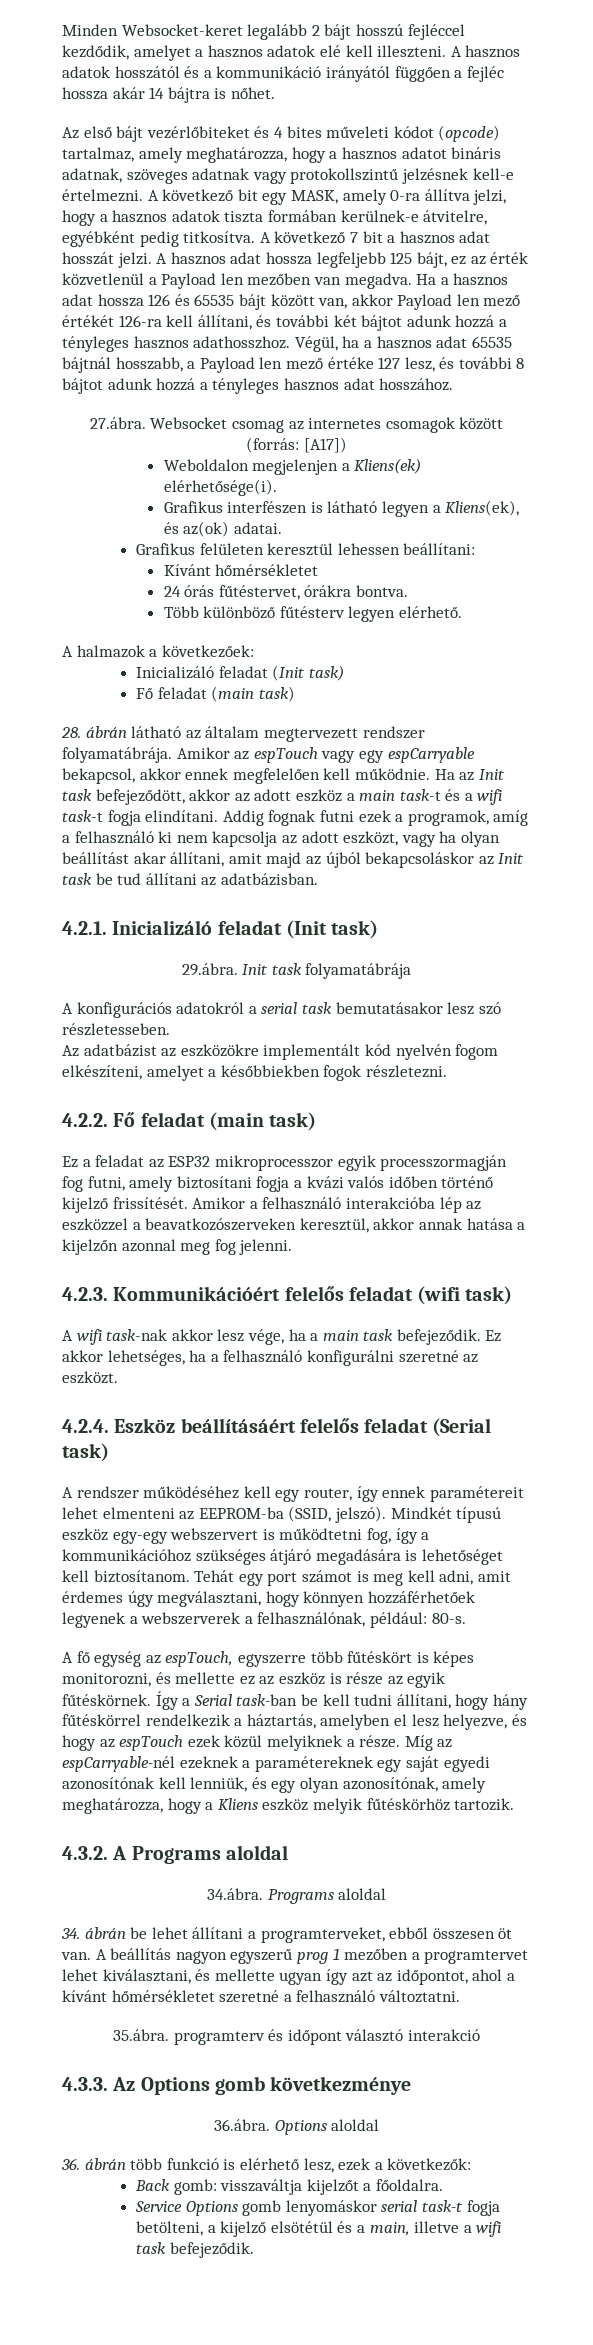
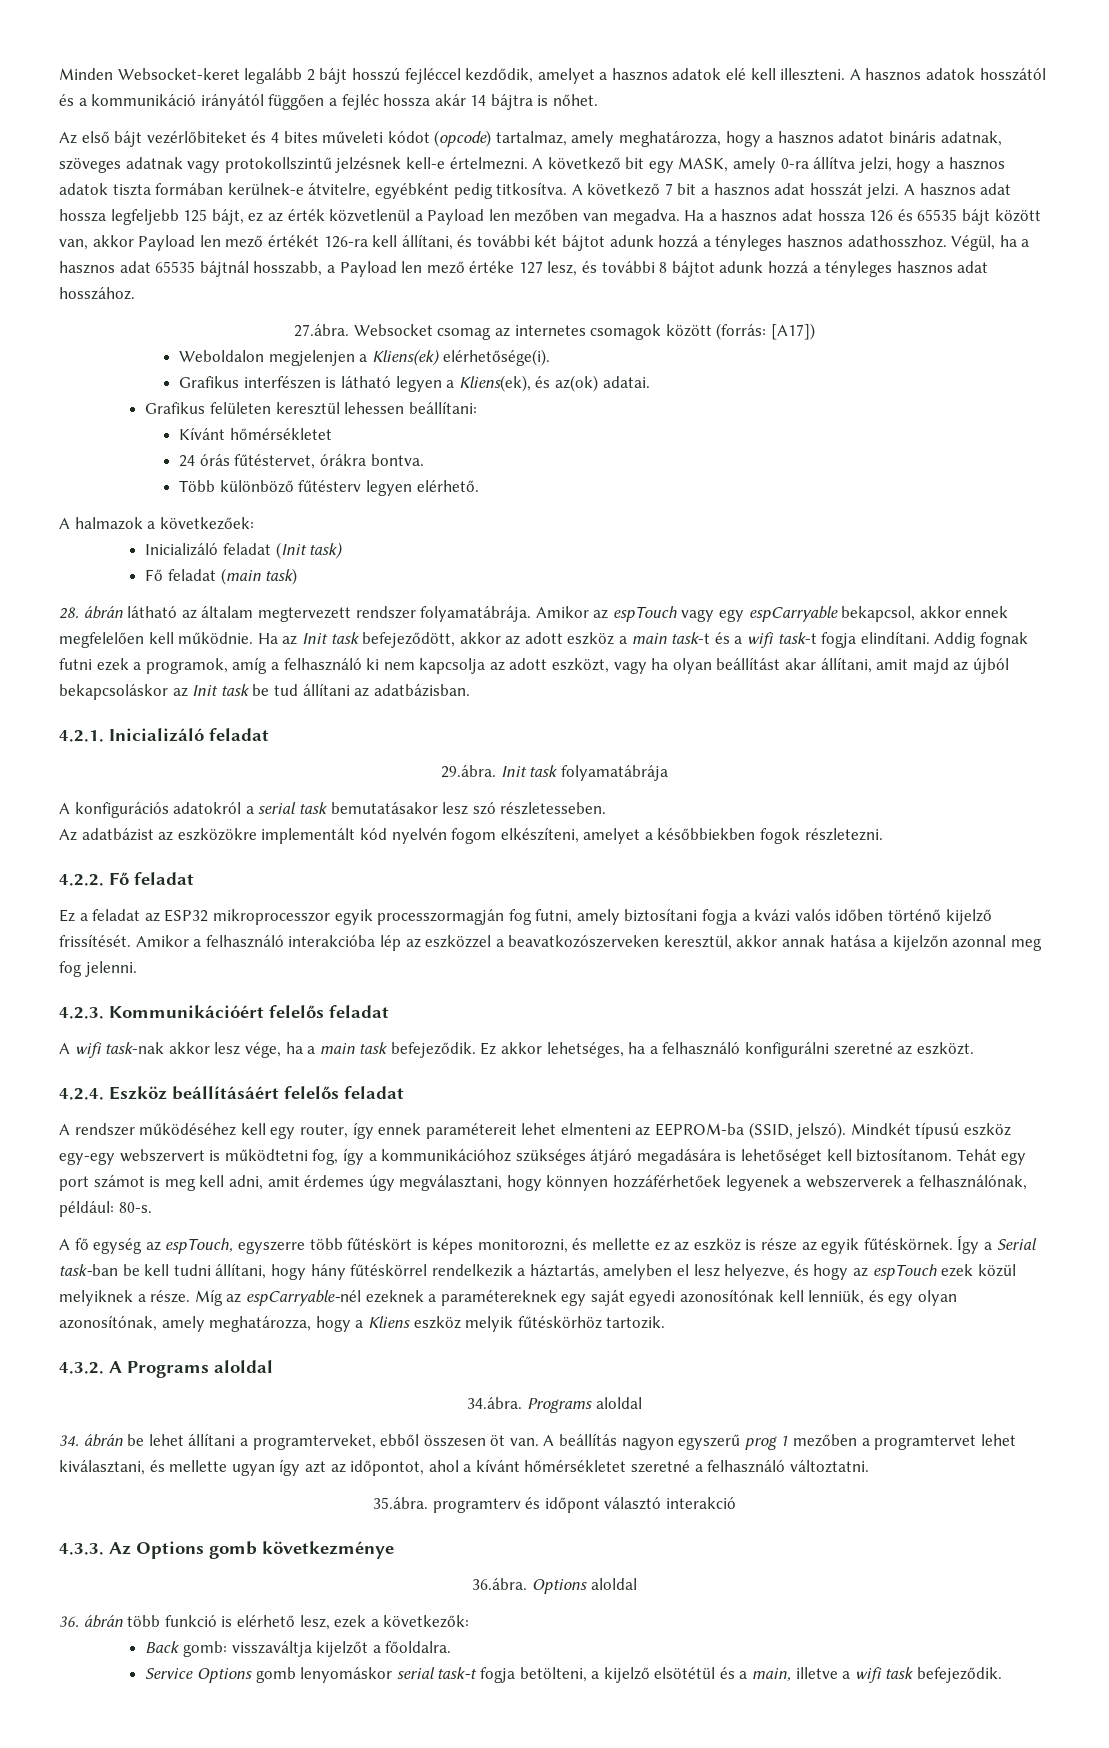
- 4.2.1. Inicializáló feladat (Init task)
+ 4.2.1. Inicializáló feladat
- 4.2.2. Fő feladat (main task)
+ 4.2.2. Fő feladat
- 4.2.3. Kommunikációért felelős feladat (wifi task)
+ 4.2.3. Kommunikációért felelős feladat
- 4.2.4. Eszköz beállításáért felelős feladat (Serial task)
+ 4.2.4. Eszköz beállításáért felelős feladat

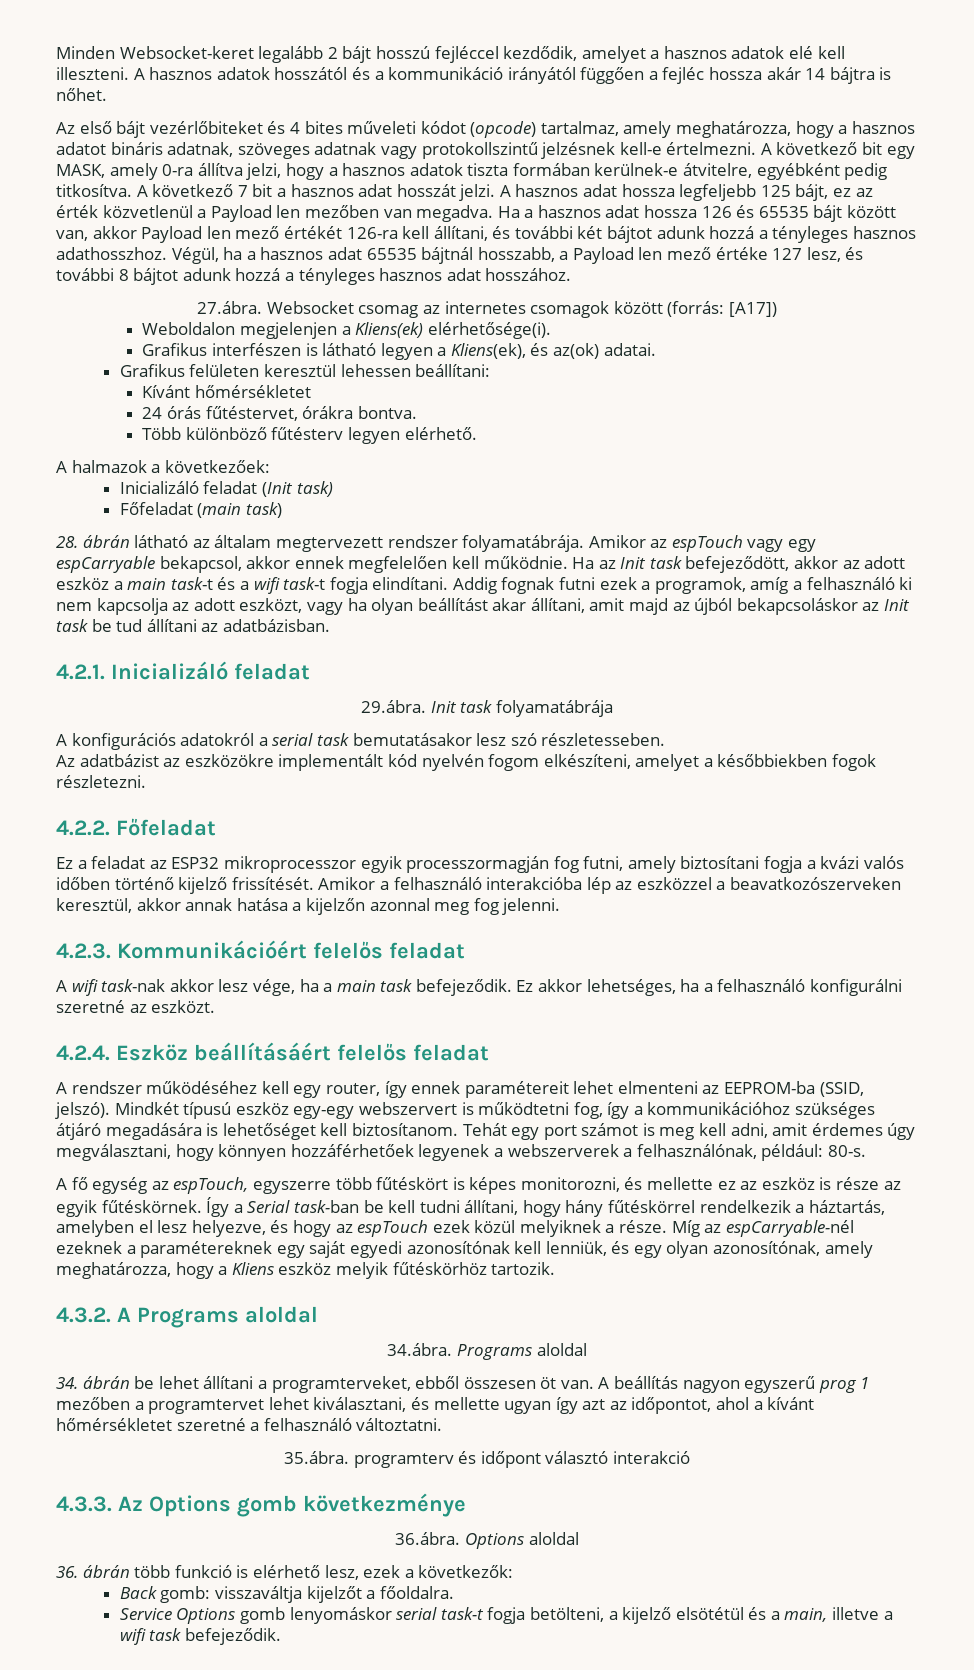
- Fő feladat (main task)
+ Főfeladat (main task)
- 4.2.2. Fő feladat
+ 4.2.2. Főfeladat

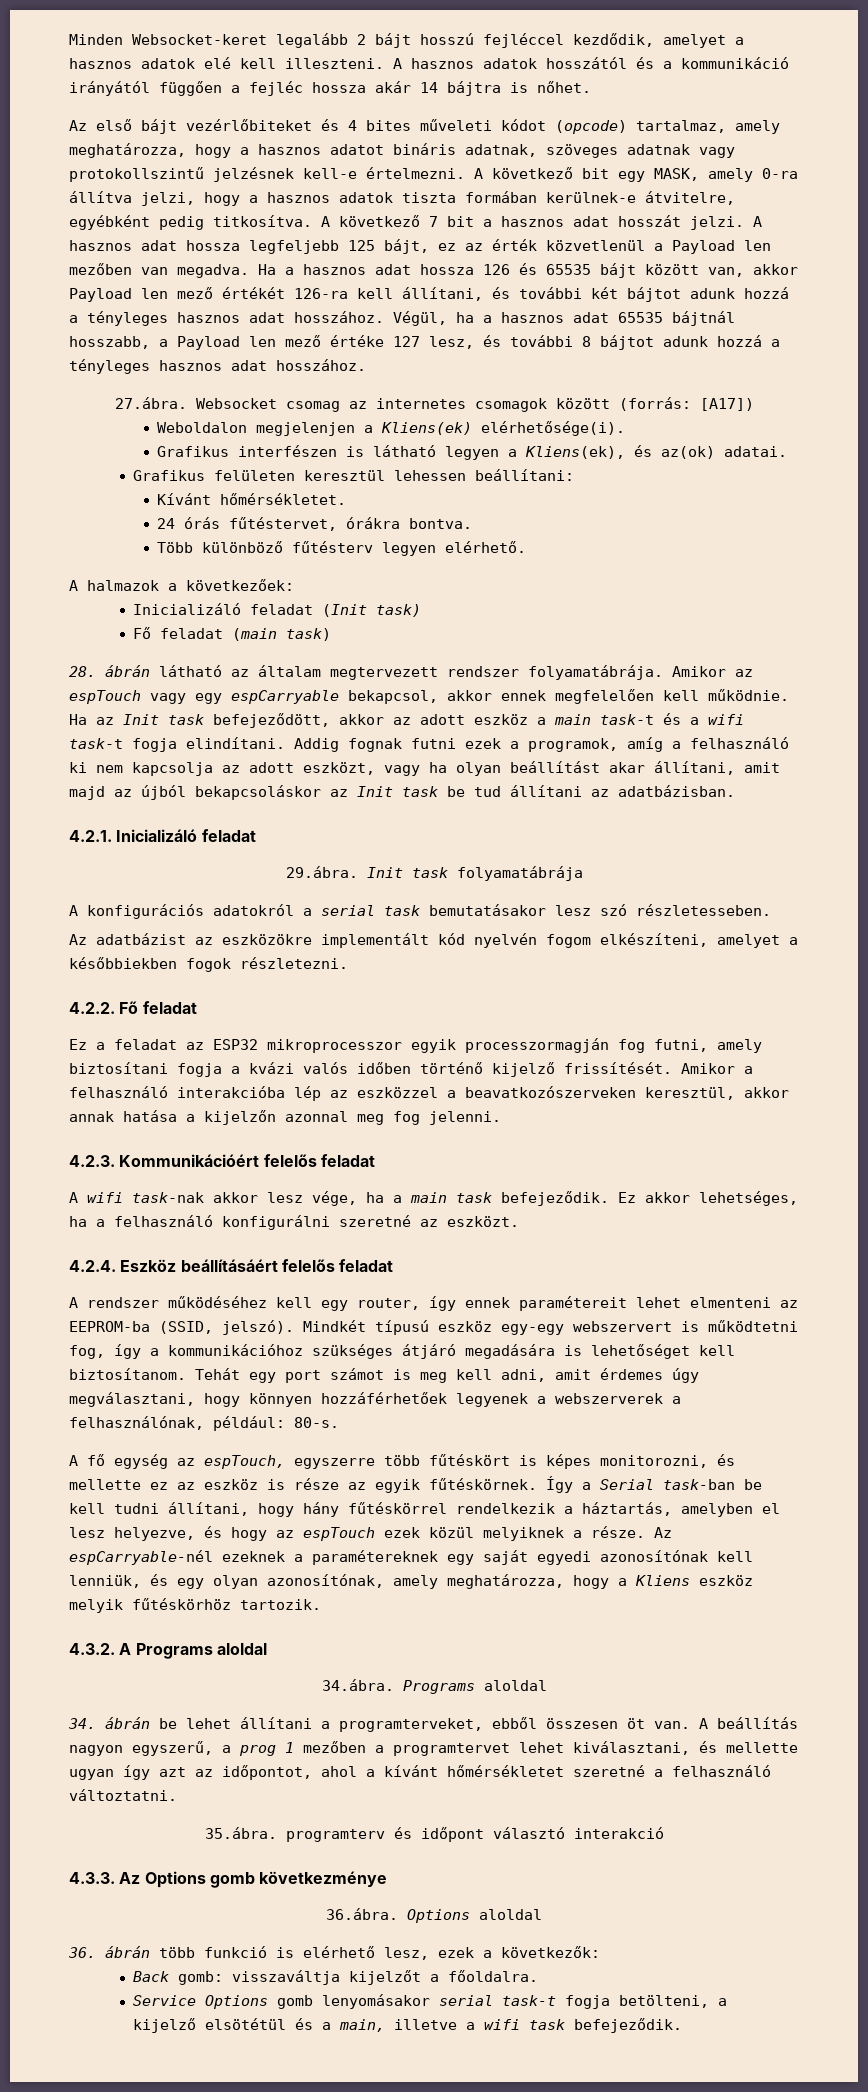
- Ha a hasznos adat hossza 126 és 65535 bájt között van, akkor Payload len mező értékét 126-ra kell állítani, és további két bájtot adunk hozzá a tényleges hasznos adathosszhoz.
+ Ha a hasznos adat hossza 126 és 65535 bájt között van, akkor Payload len mező értékét 126-ra kell állítani, és további két bájtot adunk hozzá a tényleges hasznos adat hosszához.
- Kívánt hőmérsékletet
+ Kívánt hőmérsékletet.
- Főfeladat (main task)
+ Fő feladat (main task)
- 4.2.2. Főfeladat
+ 4.2.2. Fő feladat
- Míg az espCarryable-nél ezeknek a paramétereknek egy saját egyedi azonosítónak kell lenniük, és egy olyan azonosítónak, amely meghatározza, hogy a Kliens eszköz melyik fűtéskörhöz tartozik.
+ Az espCarryable-nél ezeknek a paramétereknek egy saját egyedi azonosítónak kell lenniük, és egy olyan azonosítónak, amely meghatározza, hogy a Kliens eszköz melyik fűtéskörhöz tartozik.
- A beállítás nagyon egyszerű prog 1 mezőben a programtervet lehet kiválasztani, és mellette ugyan így azt az időpontot, ahol a kívánt hőmérsékletet szeretné a felhasználó változtatni.
+ A beállítás nagyon egyszerű, a prog 1 mezőben a programtervet lehet kiválasztani, és mellette ugyan így azt az időpontot, ahol a kívánt hőmérsékletet szeretné a felhasználó változtatni.
- Service Options gomb lenyomáskor serial task-t fogja betölteni, a kijelző elsötétül és a main, illetve a wifi task befejeződik.
+ Service Options gomb lenyomásakor serial task-t fogja betölteni, a kijelző elsötétül és a main, illetve a wifi task befejeződik.

